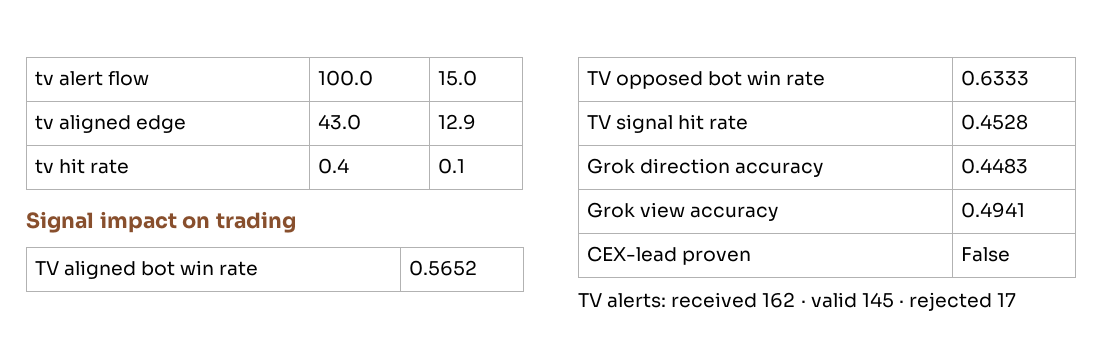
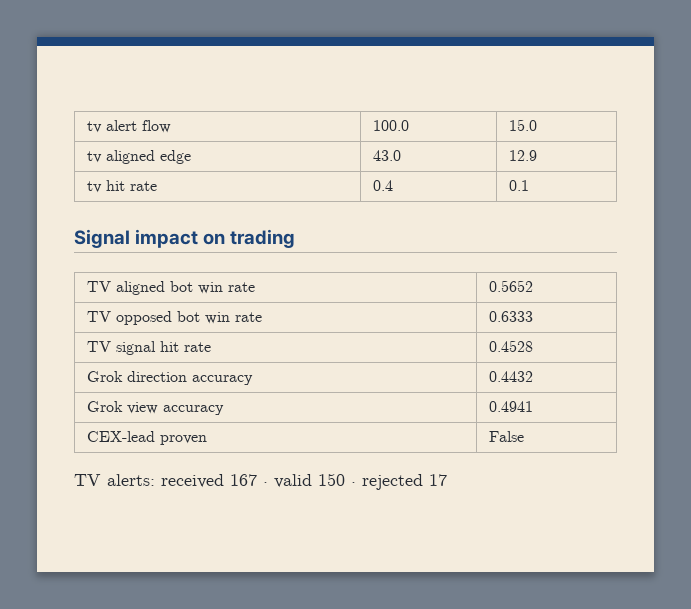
- Grok direction accuracy | 0.4483
+ Grok direction accuracy | 0.4432
- TV alerts: received 162 · valid 145 · rejected 17
+ TV alerts: received 167 · valid 150 · rejected 17

